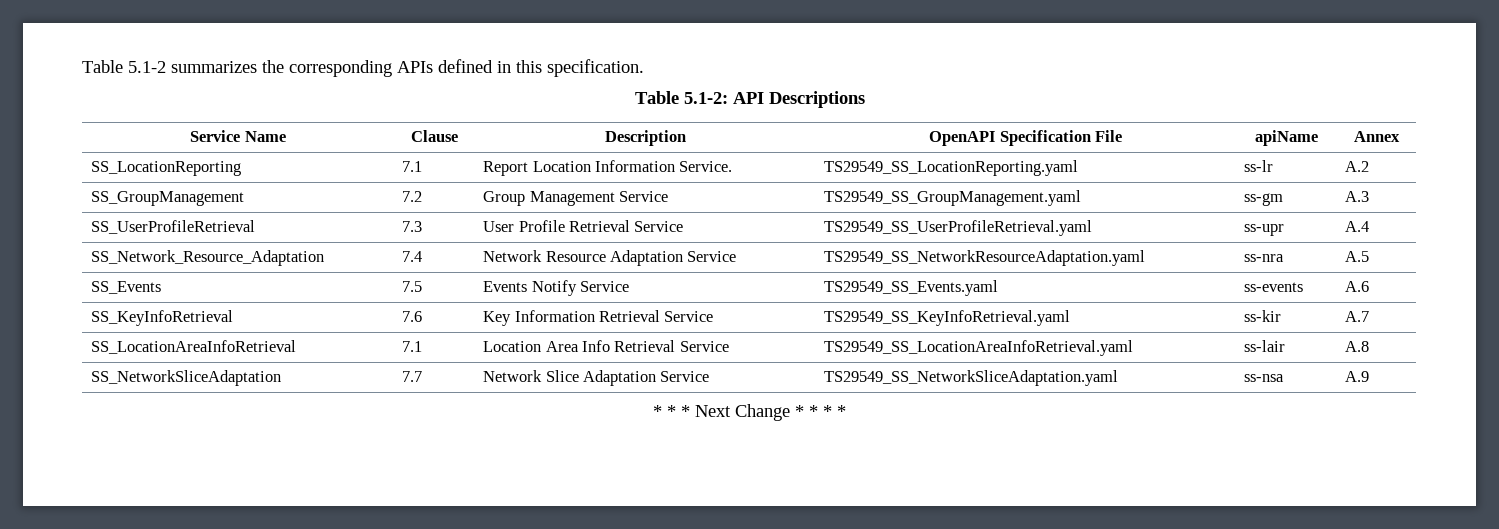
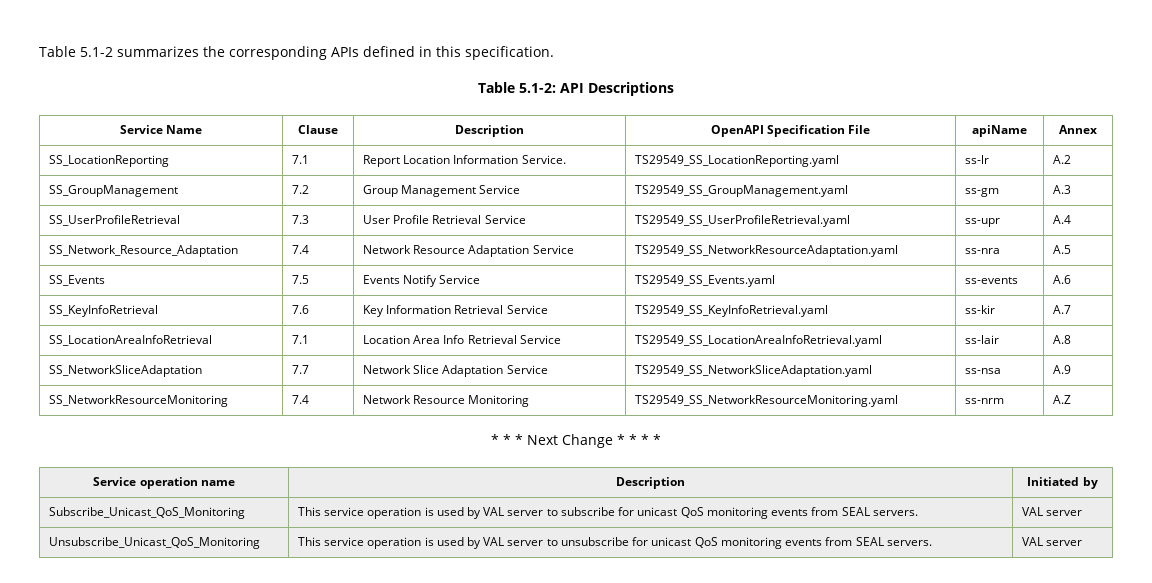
+ SS_NetworkResourceMonitoring | 7.4 | Network Resource Monitoring | TS29549_SS_NetworkResourceMonitoring.yaml | ss-nrm | A.Z
+ Service operation name | Description | Initiated by
+ Subscribe_Unicast_QoS_Monitoring | This service operation is used by VAL server to subscribe for unicast QoS monitoring events from SEAL servers. | VAL server
+ Unsubscribe_Unicast_QoS_Monitoring | This service operation is used by VAL server to unsubscribe for unicast QoS monitoring events from SEAL servers. | VAL server

